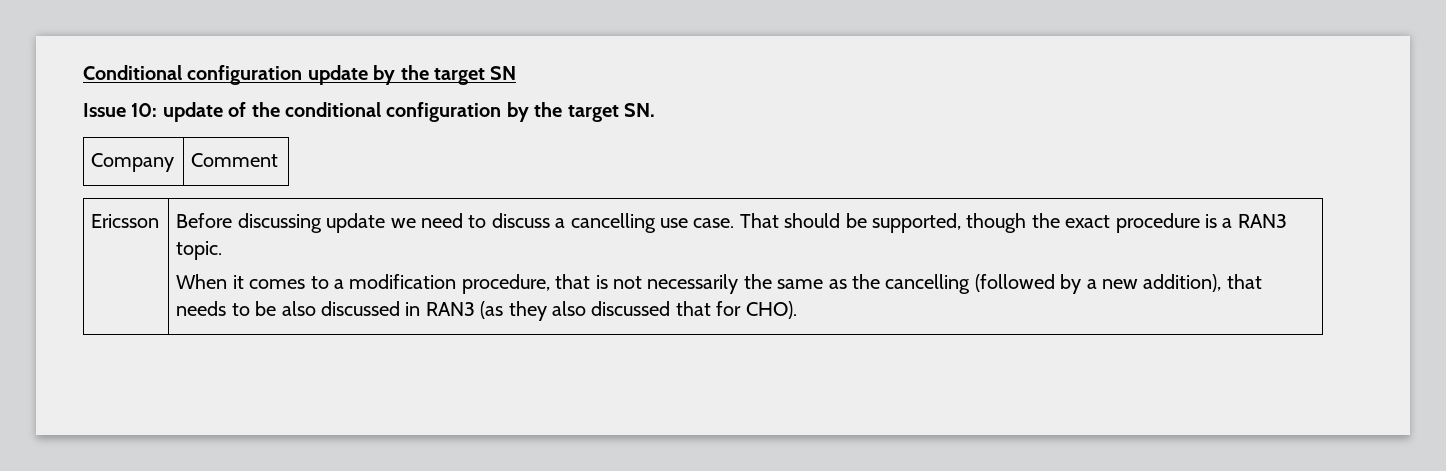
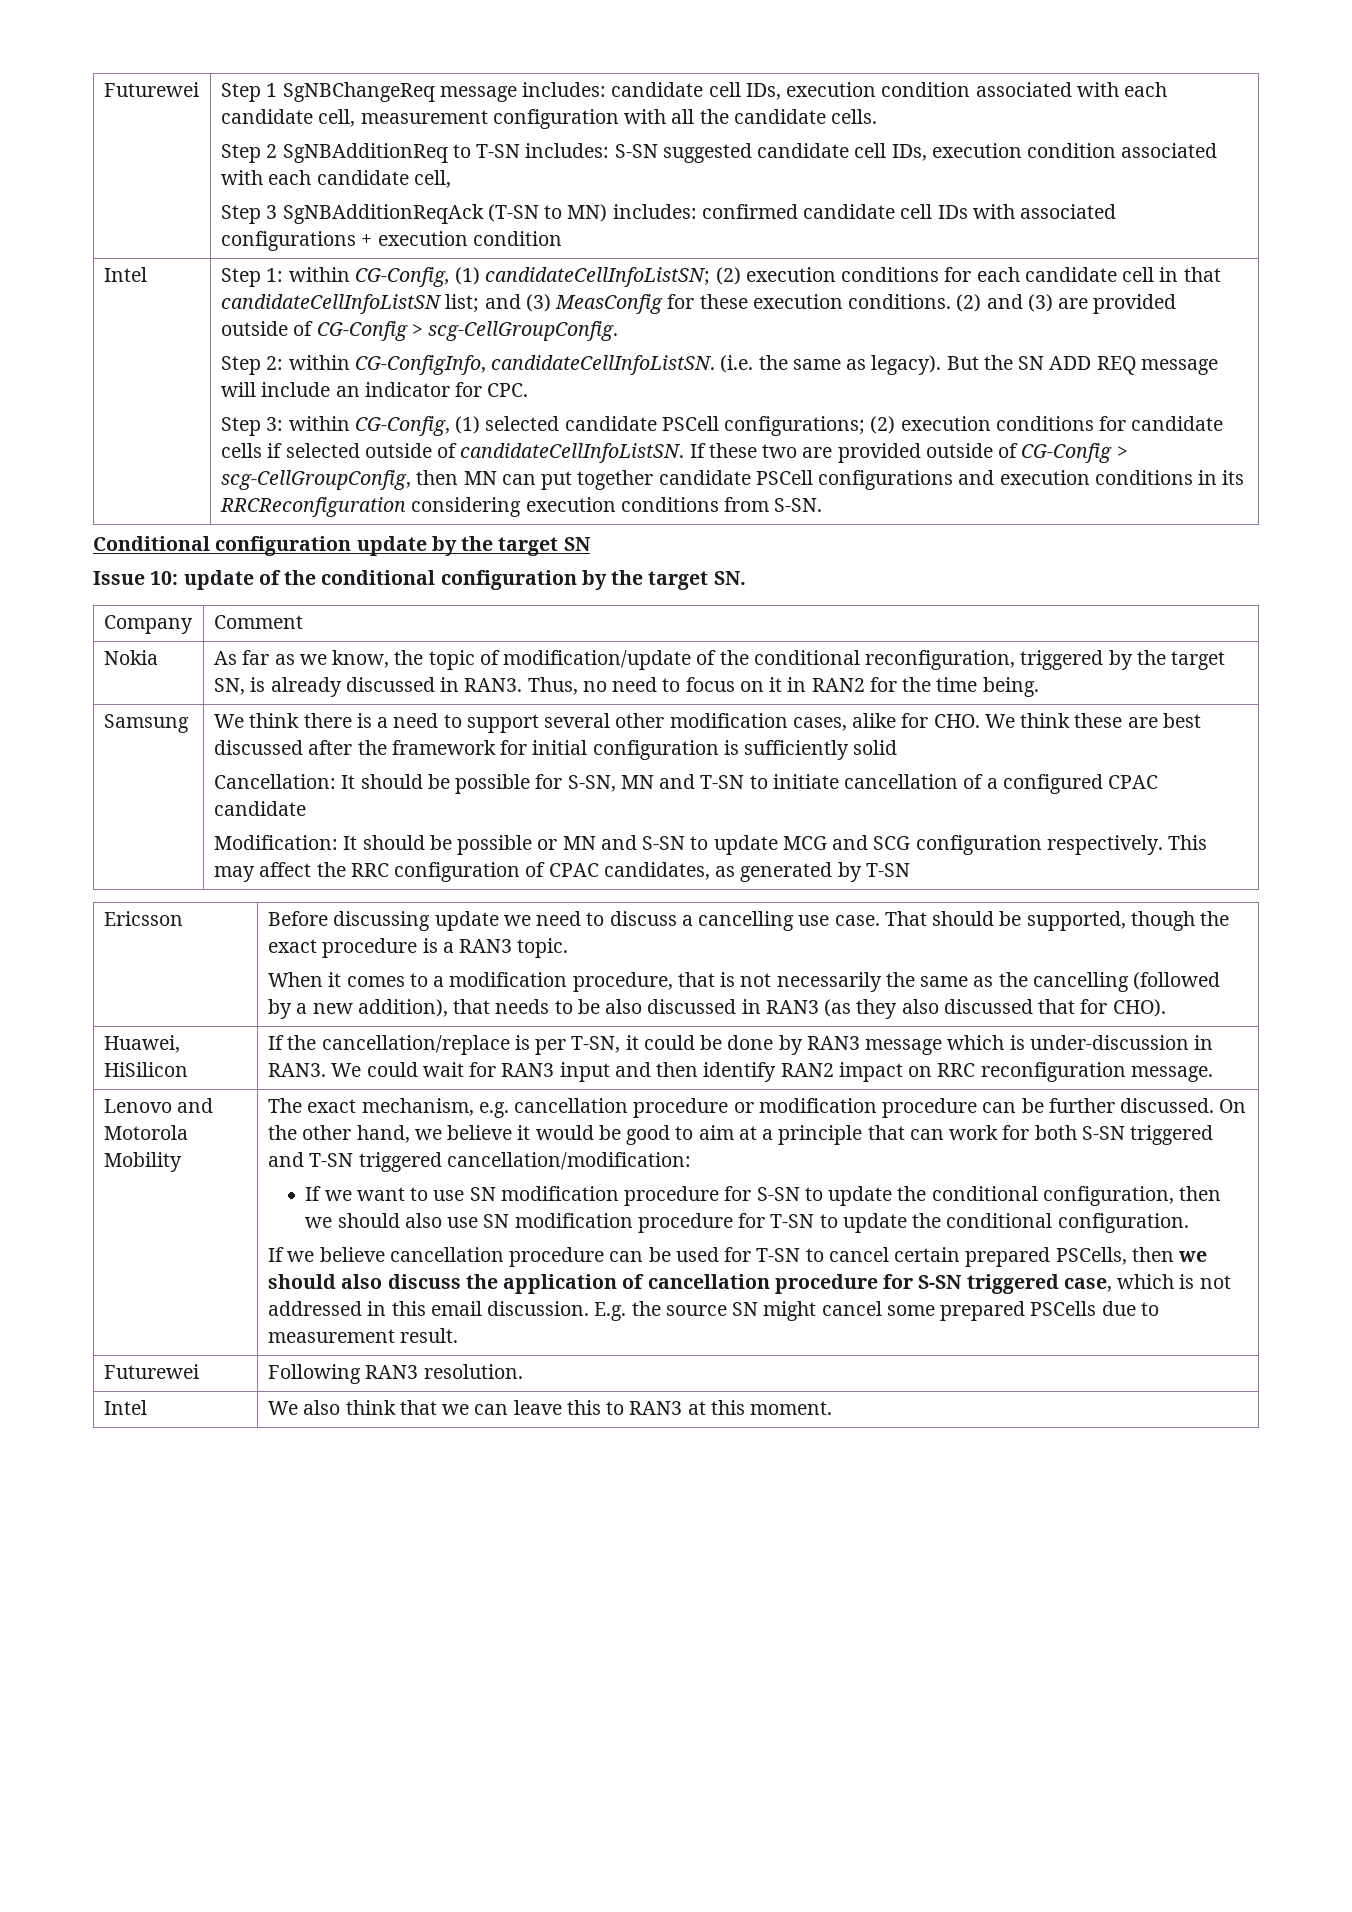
+ Futurewei | Step 1 SgNBChangeReq message includes: candidate cell IDs, execution condition associated with each candidate cell, measurement configuration with all the candidate cells.
+ Step 2 SgNBAdditionReq to T-SN includes: S-SN suggested candidate cell IDs, execution condition associated with each candidate cell,
+ Step 3 SgNBAdditionReqAck (T-SN to MN) includes: confirmed candidate cell IDs with associated configurations + execution condition
+ Intel | Step 1: within CG-Config, (1) candidateCellInfoListSN; (2) execution conditions for each candidate cell in that candidateCellInfoListSN list; and (3) MeasConfig for these execution conditions. (2) and (3) are provided outside of CG-Config > scg-CellGroupConfig.
+ Step 2: within CG-ConfigInfo, candidateCellInfoListSN. (i.e. the same as legacy). But the SN ADD REQ message will include an indicator for CPC.
+ Step 3: within CG-Config, (1) selected candidate PSCell configurations; (2) execution conditions for candidate cells if selected outside of candidateCellInfoListSN. If these two are provided outside of CG-Config > scg-CellGroupConfig, then MN can put together candidate PSCell configurations and execution conditions in its RRCReconfiguration considering execution conditions from S-SN.
+ Nokia | As far as we know, the topic of modification/update of the conditional reconfiguration, triggered by the target SN, is already discussed in RAN3. Thus, no need to focus on it in RAN2 for the time being.
+ Samsung | We think there is a need to support several other modification cases, alike for CHO. We think these are best discussed after the framework for initial configuration is sufficiently solid
+ Cancellation: It should be possible for S-SN, MN and T-SN to initiate cancellation of a configured CPAC candidate
+ Modification: It should be possible or MN and S-SN to update MCG and SCG configuration respectively. This may affect the RRC configuration of CPAC candidates, as generated by T-SN
+ Huawei, HiSilicon | If the cancellation/replace is per T-SN, it could be done by RAN3 message which is under-discussion in RAN3. We could wait for RAN3 input and then identify RAN2 impact on RRC reconfiguration message.
+ Lenovo and Motorola Mobility | The exact mechanism, e.g. cancellation procedure or modification procedure can be further discussed. On the other hand, we believe it would be good to aim at a principle that can work for both S-SN triggered and T-SN triggered cancellation/modification:
+ If we want to use SN modification procedure for S-SN to update the conditional configuration, then we should also use SN modification procedure for T-SN to update the conditional configuration.
+ If we believe cancellation procedure can be used for T-SN to cancel certain prepared PSCells, then we should also discuss the application of cancellation procedure for S-SN triggered case, which is not addressed in this email discussion. E.g. the source SN might cancel some prepared PSCells due to measurement result.
+ Futurewei | Following RAN3 resolution.
+ Intel | We also think that we can leave this to RAN3 at this moment.

